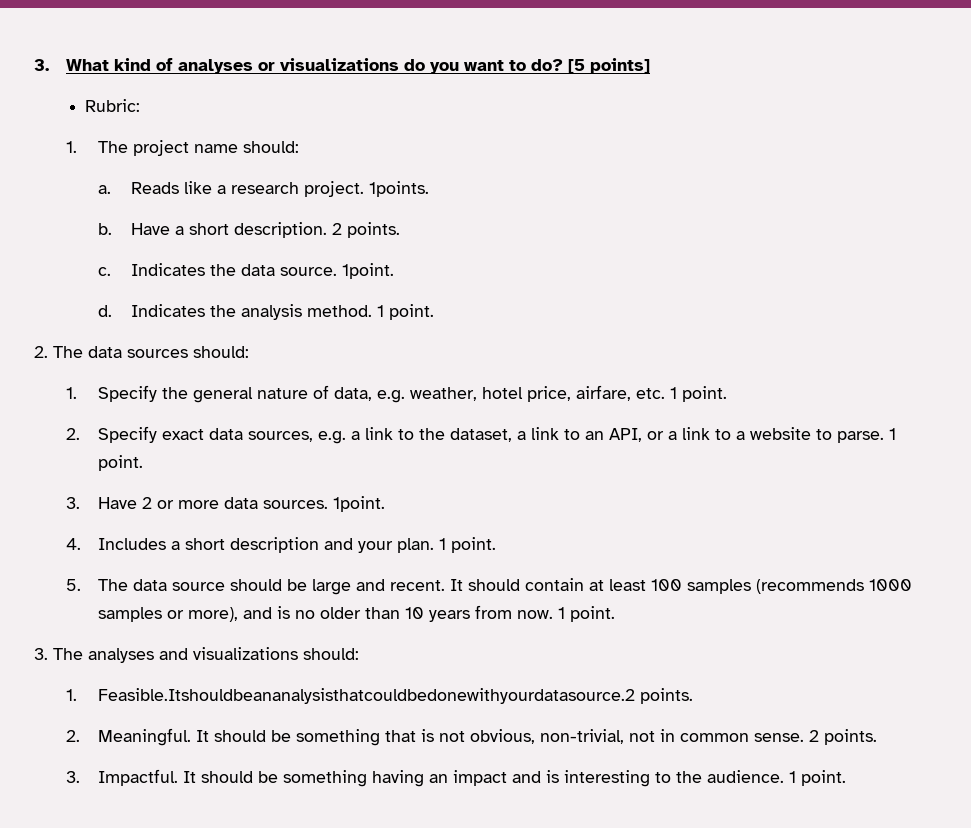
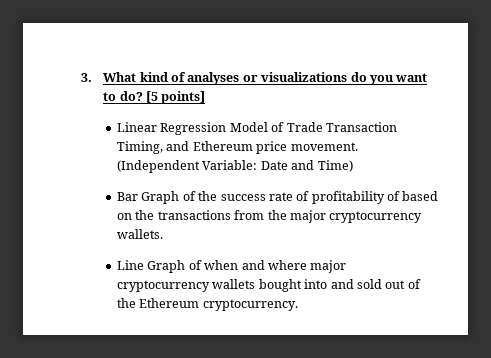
- Rubric:
- 1. The project name should:
- a. Reads like a research project. 1points.
- b. Have a short description. 2 points.
- c. Indicates the data source. 1point.
- d. Indicates the analysis method. 1 point.
- 2. The data sources should:
- 1. Specify the general nature of data, e.g. weather, hotel price, airfare, etc. 1 point.
- 2. Specify exact data sources, e.g. a link to the dataset, a link to an API, or a link to a website to parse. 1 point.
- 3. Have 2 or more data sources. 1point.
- 4. Includes a short description and your plan. 1 point.
- 5. The data source should be large and recent. It should contain at least 100 samples (recommends 1000 samples or more), and is no older than 10 years from now. 1 point.
- 3. The analyses and visualizations should:
- 1. Feasible.Itshouldbeananalysisthatcouldbedonewithyourdatasource.2 points.
- 2. Meaningful. It should be something that is not obvious, non-trivial, not in common sense. 2 points.
- 3. Impactful. It should be something having an impact and is interesting to the audience. 1 point.
+ Linear Regression Model of Trade Transaction Timing, and Ethereum price movement. (Independent Variable: Date and Time)
+ Bar Graph of the success rate of profitability of based on the transactions from the major cryptocurrency wallets.
+ Line Graph of when and where major cryptocurrency wallets bought into and sold out of the Ethereum cryptocurrency.

